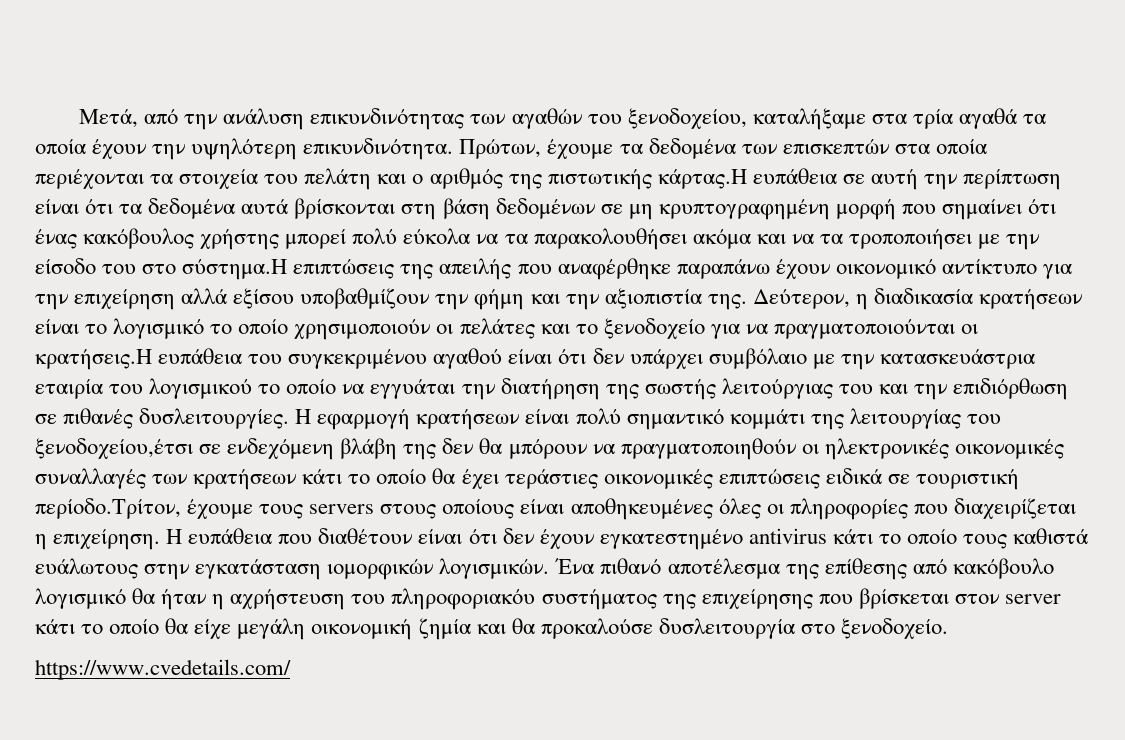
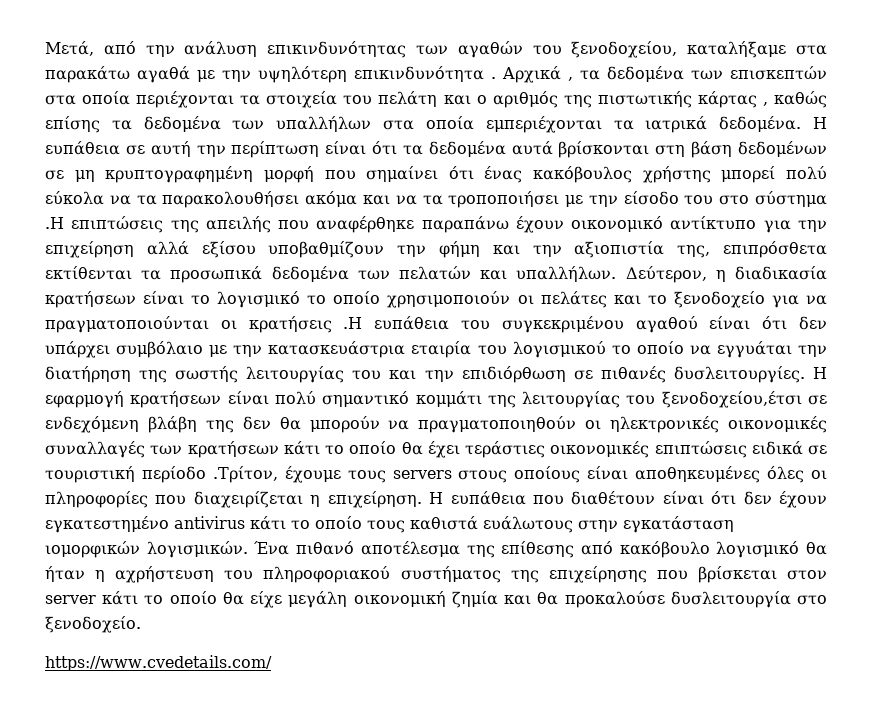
- Μετά, από την ανάλυση επικυνδινότητας των αγαθών του ξενοδοχείου, καταλήξαμε στα τρία αγαθά τα οποία έχουν την υψηλότερη επικυνδινότητα. Πρώτων, έχουμε τα δεδομένα των επισκεπτών στα οποία περιέχονται τα στοιχεία του πελάτη και ο αριθμός της πιστωτικής κάρτας.Η ευπάθεια σε αυτή την περίπτωση είναι ότι τα δεδομένα αυτά βρίσκονται στη βάση δεδομένων σε μη κρυπτογραφημένη μορφή που σημαίνει ότι ένας κακόβουλος χρήστης μπορεί πολύ εύκολα να τα παρακολουθήσει ακόμα και να τα τροποποιήσει με την είσοδο του στο σύστημα.Η επιπτώσεις της απειλής που αναφέρθηκε παραπάνω έχουν οικονομικό αντίκτυπο για την επιχείρηση αλλά εξίσου υποβαθμίζουν την φήμη και την αξιοπιστία της.
+ Μετά, από την ανάλυση επικινδυνότητας των αγαθών του ξενοδοχείου, καταλήξαμε στα παρακάτω αγαθά με την υψηλότερη επικινδυνότητα . Αρχικά , τα δεδομένα των επισκεπτών στα οποία περιέχονται τα στοιχεία του πελάτη και ο αριθμός της πιστωτικής κάρτας , καθώς επίσης τα δεδομένα των υπαλλήλων στα οποία εμπεριέχονται τα ιατρικά δεδομένα. Η ευπάθεια σε αυτή την περίπτωση είναι ότι τα δεδομένα αυτά βρίσκονται στη βάση δεδομένων σε μη κρυπτογραφημένη μορφή που σημαίνει ότι ένας κακόβουλος χρήστης μπορεί πολύ εύκολα να τα παρακολουθήσει ακόμα και να τα τροποποιήσει με την είσοδο του στο σύστημα .Η επιπτώσεις της απειλής που αναφέρθηκε παραπάνω έχουν οικονομικό αντίκτυπο για την επιχείρηση αλλά εξίσου υποβαθμίζουν την φήμη και την αξιοπιστία της, επιπρόσθετα εκτίθενται τα προσωπικά δεδομένα των πελατών και υπαλλήλων.
- Δεύτερον, η διαδικασία κρατήσεων είναι το λογισμικό το οποίο χρησιμοποιούν οι πελάτες και το ξενοδοχείο για να πραγματοποιούνται οι κρατήσεις.Η ευπάθεια του συγκεκριμένου αγαθού είναι ότι δεν υπάρχει συμβόλαιο με την κατασκευάστρια εταιρία του λογισμικού το οποίο να εγγυάται την διατήρηση της σωστής λειτούργιας του και την επιδιόρθωση σε πιθανές δυσλειτουργίες.
+ Δεύτερον, η διαδικασία κρατήσεων είναι το λογισμικό το οποίο χρησιμοποιούν οι πελάτες και το ξενοδοχείο για να πραγματοποιούνται οι κρατήσεις .Η ευπάθεια του συγκεκριμένου αγαθού είναι ότι δεν υπάρχει συμβόλαιο με την κατασκευάστρια εταιρία του λογισμικού το οποίο να εγγυάται την διατήρηση της σωστής λειτουργίας του και την επιδιόρθωση σε πιθανές δυσλειτουργίες.
- Η εφαρμογή κρατήσεων είναι πολύ σημαντικό κομμάτι της λειτουργίας του ξενοδοχείου,έτσι σε ενδεχόμενη βλάβη της δεν θα μπόρουν να πραγματοποιηθούν οι ηλεκτρονικές οικονομικές συναλλαγές των κρατήσεων κάτι το οποίο θα έχει τεράστιες οικονομικές επιπτώσεις ειδικά σε τουριστική περίοδο.Τρίτον, έχουμε τους servers στους οποίους είναι αποθηκευμένες όλες οι πληροφορίες που διαχειρίζεται η επιχείρηση.
+ Η εφαρμογή κρατήσεων είναι πολύ σημαντικό κομμάτι της λειτουργίας του ξενοδοχείου,έτσι σε ενδεχόμενη βλάβη της δεν θα μπορούν να πραγματοποιηθούν οι ηλεκτρονικές οικονομικές συναλλαγές των κρατήσεων κάτι το οποίο θα έχει τεράστιες οικονομικές επιπτώσεις ειδικά σε τουριστική περίοδο .Τρίτον, έχουμε τους servers στους οποίους είναι αποθηκευμένες όλες οι πληροφορίες που διαχειρίζεται η επιχείρηση.
- Ένα πιθανό αποτέλεσμα της επίθεσης από κακόβουλο λογισμικό θα ήταν η αχρήστευση του πληροφοριακόυ συστήματος της επιχείρησης που βρίσκεται στον server κάτι το οποίο θα είχε μεγάλη οικονομική ζημία και θα προκαλούσε δυσλειτουργία στο ξενοδοχείο.
+ Ένα πιθανό αποτέλεσμα της επίθεσης από κακόβουλο λογισμικό θα ήταν η αχρήστευση του πληροφοριακού συστήματος της επιχείρησης που βρίσκεται στον server κάτι το οποίο θα είχε μεγάλη οικονομική ζημία και θα προκαλούσε δυσλειτουργία στο ξενοδοχείο.

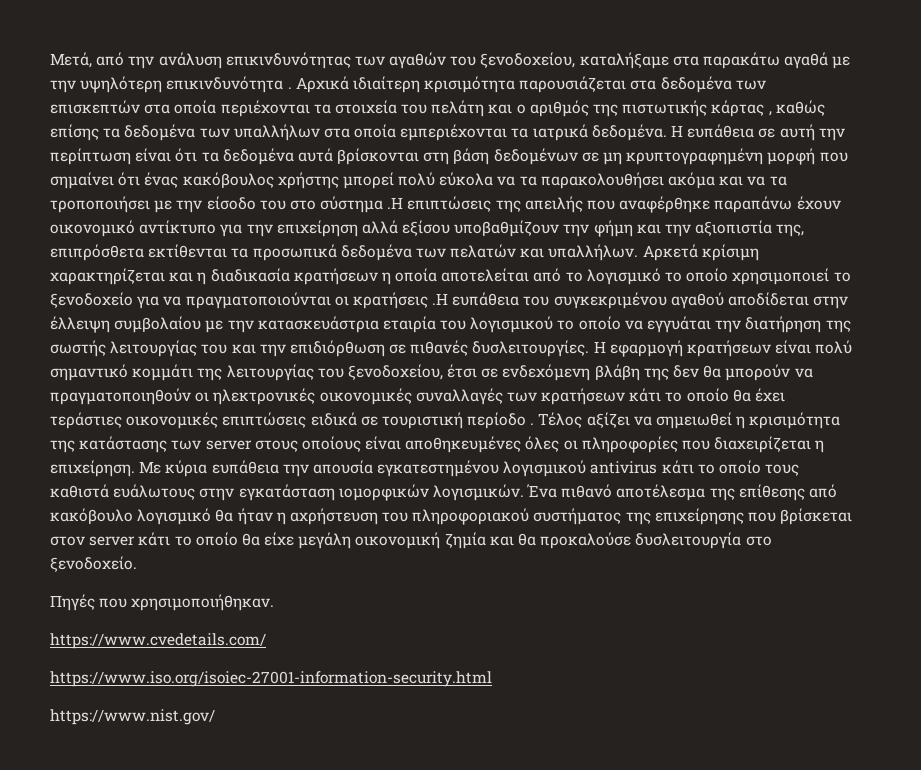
- Αρχικά , τα δεδομένα των επισκεπτών στα οποία περιέχονται τα στοιχεία του πελάτη και ο αριθμός της πιστωτικής κάρτας , καθώς επίσης τα δεδομένα των υπαλλήλων στα οποία εμπεριέχονται τα ιατρικά δεδομένα.
+ Αρχικά ιδιαίτερη κρισιμότητα παρουσιάζεται στα δεδομένα των επισκεπτών στα οποία περιέχονται τα στοιχεία του πελάτη και ο αριθμός της πιστωτικής κάρτας , καθώς επίσης τα δεδομένα των υπαλλήλων στα οποία εμπεριέχονται τα ιατρικά δεδομένα.
- Δεύτερον, η διαδικασία κρατήσεων είναι το λογισμικό το οποίο χρησιμοποιούν οι πελάτες και το ξενοδοχείο για να πραγματοποιούνται οι κρατήσεις .Η ευπάθεια του συγκεκριμένου αγαθού είναι ότι δεν υπάρχει συμβόλαιο με την κατασκευάστρια εταιρία του λογισμικού το οποίο να εγγυάται την διατήρηση της σωστής λειτουργίας του και την επιδιόρθωση σε πιθανές δυσλειτουργίες.
+ Αρκετά κρίσιμη χαρακτηρίζεται και η διαδικασία κρατήσεων η οποία αποτελείται από το λογισμικό το οποίο χρησιμοποιεί το ξενοδοχείο για να πραγματοποιούνται οι κρατήσεις .Η ευπάθεια του συγκεκριμένου αγαθού αποδίδεται στην έλλειψη συμβολαίου με την κατασκευάστρια εταιρία του λογισμικού το οποίο να εγγυάται την διατήρηση της σωστής λειτουργίας του και την επιδιόρθωση σε πιθανές δυσλειτουργίες.
- Η εφαρμογή κρατήσεων είναι πολύ σημαντικό κομμάτι της λειτουργίας του ξενοδοχείου,έτσι σε ενδεχόμενη βλάβη της δεν θα μπορούν να πραγματοποιηθούν οι ηλεκτρονικές οικονομικές συναλλαγές των κρατήσεων κάτι το οποίο θα έχει τεράστιες οικονομικές επιπτώσεις ειδικά σε τουριστική περίοδο .Τρίτον, έχουμε τους servers στους οποίους είναι αποθηκευμένες όλες οι πληροφορίες που διαχειρίζεται η επιχείρηση.
+ Η εφαρμογή κρατήσεων είναι πολύ σημαντικό κομμάτι της λειτουργίας του ξενοδοχείου, έτσι σε ενδεχόμενη βλάβη της δεν θα μπορούν να πραγματοποιηθούν οι ηλεκτρονικές οικονομικές συναλλαγές των κρατήσεων κάτι το οποίο θα έχει τεράστιες οικονομικές επιπτώσεις ειδικά σε τουριστική περίοδο . Τέλος αξίζει να σημειωθεί η κρισιμότητα της κατάστασης των server στους οποίους είναι αποθηκευμένες όλες οι πληροφορίες που διαχειρίζεται η επιχείρηση.
- Η ευπάθεια που διαθέτουν είναι ότι δεν έχουν εγκατεστημένο antivirus κάτι το οποίο τους καθιστά ευάλωτους στην εγκατάσταση ιομορφικών λογισμικών.
+ Με κύρια ευπάθεια την απουσία εγκατεστημένου λογισμικού antivirus κάτι το οποίο τους καθιστά ευάλωτους στην εγκατάσταση ιομορφικών λογισμικών.
+ Πηγές που χρησιμοποιήθηκαν.
+ https://www.iso.org/isoiec-27001-information-security.html
+ https://www.nist.gov/

